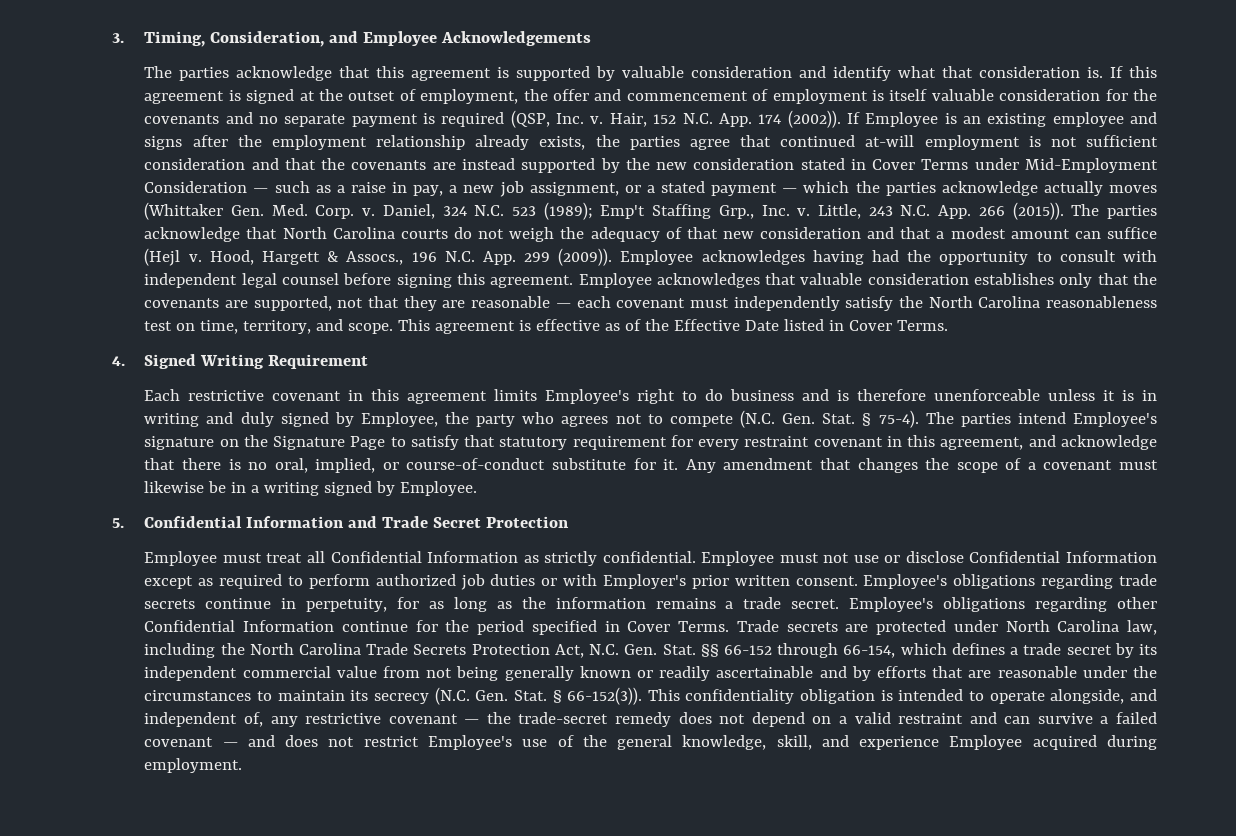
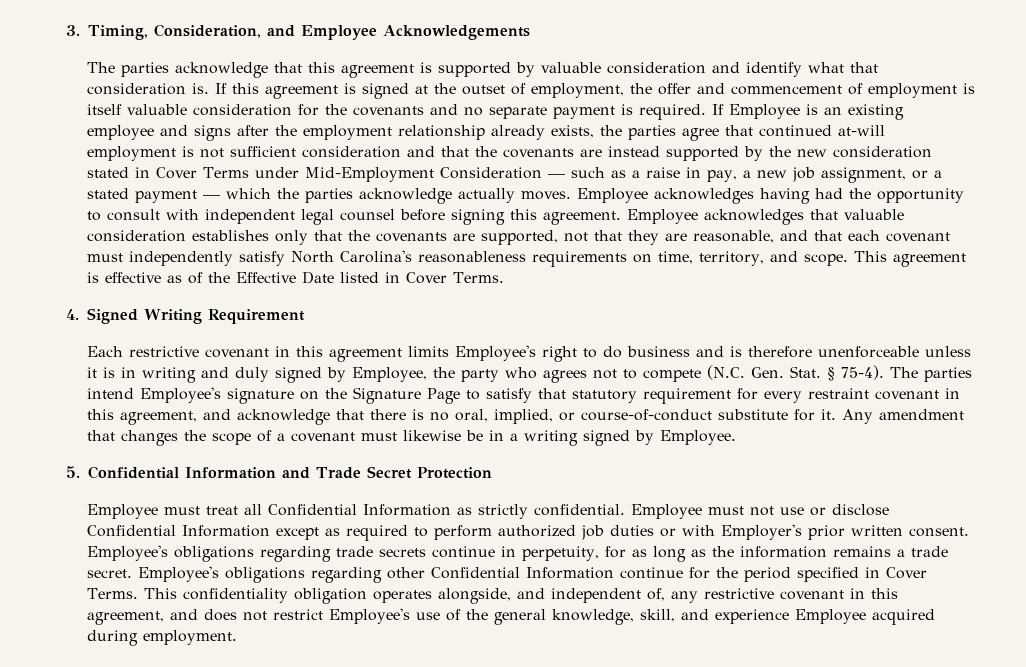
- If this agreement is signed at the outset of employment, the offer and commencement of employment is itself valuable consideration for the covenants and no separate payment is required (QSP, Inc. v. Hair, 152 N.C. App. 174 (2002)).
+ If this agreement is signed at the outset of employment, the offer and commencement of employment is itself valuable consideration for the covenants and no separate payment is required.
- If Employee is an existing employee and signs after the employment relationship already exists, the parties agree that continued at-will employment is not sufficient consideration and that the covenants are instead supported by the new consideration stated in Cover Terms under Mid-Employment Consideration — such as a raise in pay, a new job assignment, or a stated payment — which the parties acknowledge actually moves (Whittaker Gen. Med. Corp. v. Daniel, 324 N.C. 523 (1989); Emp't Staffing Grp., Inc. v. Little, 243 N.C. App. 266 (2015)). The parties acknowledge that North Carolina courts do not weigh the adequacy of that new consideration and that a modest amount can suffice (Hejl v. Hood, Hargett & Assocs., 196 N.C. App. 299 (2009)).
+ If Employee is an existing employee and signs after the employment relationship already exists, the parties agree that continued at-will employment is not sufficient consideration and that the covenants are instead supported by the new consideration stated in Cover Terms under Mid-Employment Consideration — such as a raise in pay, a new job assignment, or a stated payment — which the parties acknowledge actually moves.
- Employee acknowledges that valuable consideration establishes only that the covenants are supported, not that they are reasonable — each covenant must independently satisfy the North Carolina reasonableness test on time, territory, and scope.
+ Employee acknowledges that valuable consideration establishes only that the covenants are supported, not that they are reasonable, and that each covenant must independently satisfy North Carolina's reasonableness requirements on time, territory, and scope.
- Trade secrets are protected under North Carolina law, including the North Carolina Trade Secrets Protection Act, N.C. Gen. Stat. §§ 66-152 through 66-154, which defines a trade secret by its independent commercial value from not being generally known or readily ascertainable and by efforts that are reasonable under the circumstances to maintain its secrecy (N.C. Gen. Stat. § 66-152(3)). This confidentiality obligation is intended to operate alongside, and independent of, any restrictive covenant — the trade-secret remedy does not depend on a valid restraint and can survive a failed covenant — and does not restrict Employee's use of the general knowledge, skill, and experience Employee acquired during employment.
+ This confidentiality obligation operates alongside, and independent of, any restrictive covenant in this agreement, and does not restrict Employee's use of the general knowledge, skill, and experience Employee acquired during employment.

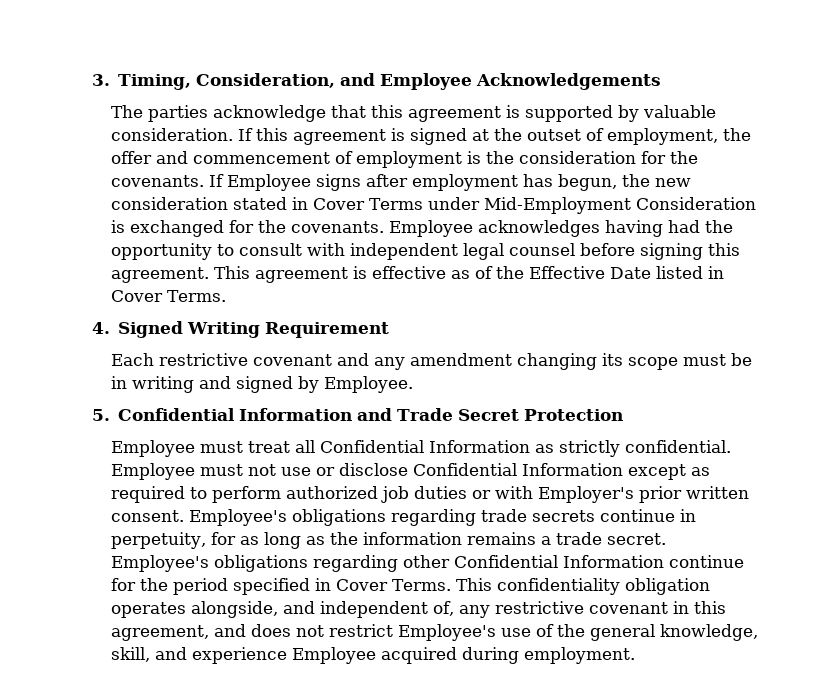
- The parties acknowledge that this agreement is supported by valuable consideration and identify what that consideration is.
+ The parties acknowledge that this agreement is supported by valuable consideration.
- If this agreement is signed at the outset of employment, the offer and commencement of employment is itself valuable consideration for the covenants and no separate payment is required. If Employee is an existing employee and signs after the employment relationship already exists, the parties agree that continued at-will employment is not sufficient consideration and that the covenants are instead supported by the new consideration stated in Cover Terms under Mid-Employment Consideration — such as a raise in pay, a new job assignment, or a stated payment — which the parties acknowledge actually moves.
+ If this agreement is signed at the outset of employment, the offer and commencement of employment is the consideration for the covenants. If Employee signs after employment has begun, the new consideration stated in Cover Terms under Mid-Employment Consideration is exchanged for the covenants.
- Employee acknowledges that valuable consideration establishes only that the covenants are supported, not that they are reasonable, and that each covenant must independently satisfy North Carolina's reasonableness requirements on time, territory, and scope.
- Each restrictive covenant in this agreement limits Employee's right to do business and is therefore unenforceable unless it is in writing and duly signed by Employee, the party who agrees not to compete (N.C. Gen. Stat. § 75-4). The parties intend Employee's signature on the Signature Page to satisfy that statutory requirement for every restraint covenant in this agreement, and acknowledge that there is no oral, implied, or course-of-conduct substitute for it. Any amendment that changes the scope of a covenant must likewise be in a writing signed by Employee.
+ Each restrictive covenant and any amendment changing its scope must be in writing and signed by Employee.

